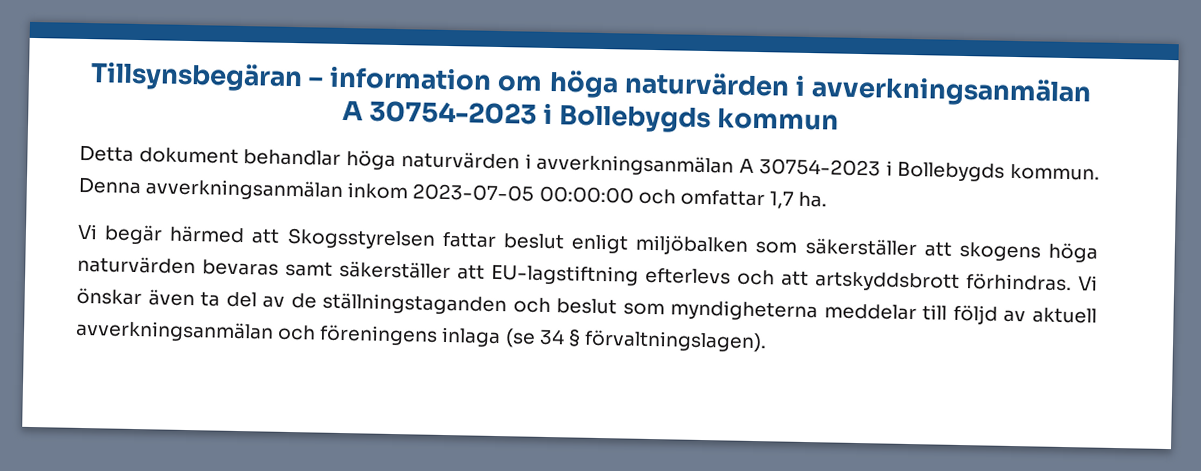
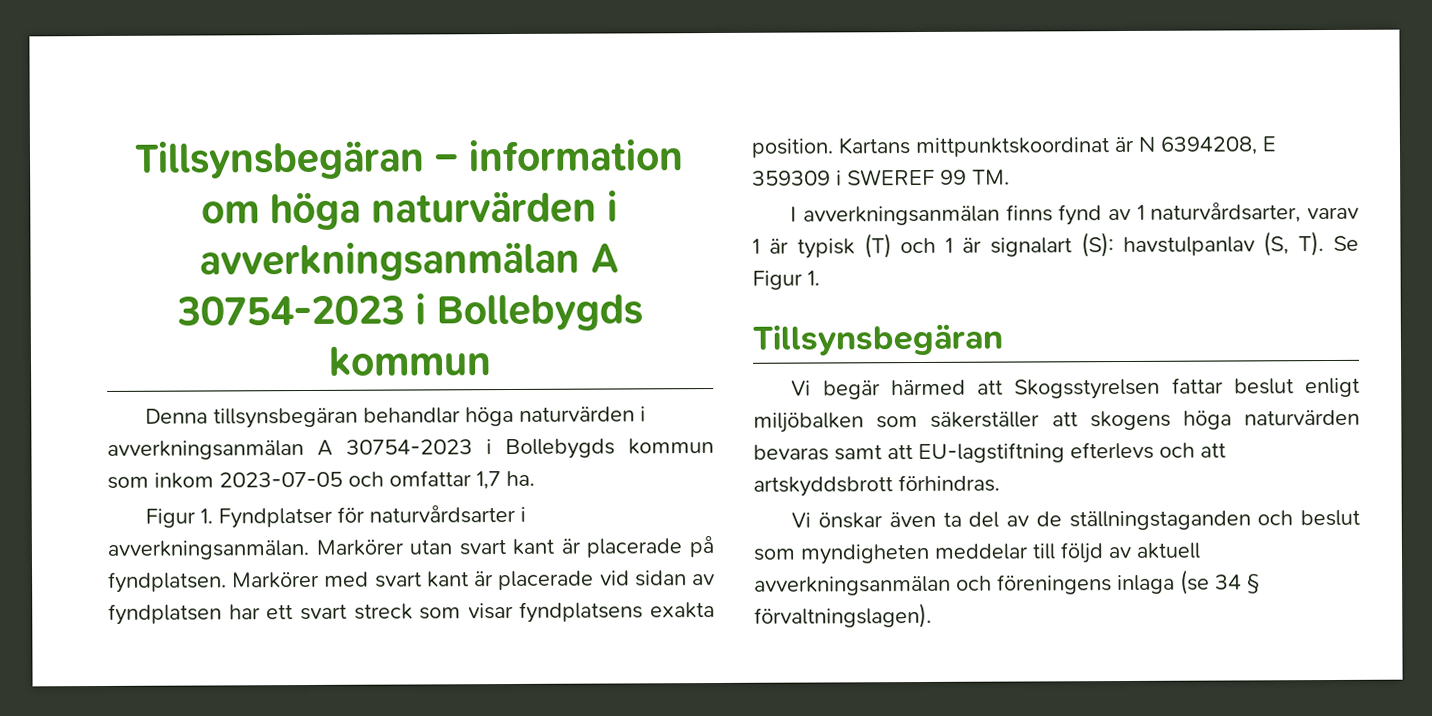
- Detta dokument behandlar höga naturvärden i avverkningsanmälan A 30754-2023 i Bollebygds kommun. Denna avverkningsanmälan inkom 2023-07-05 00:00:00 och omfattar 1,7 ha.
+ Denna tillsynsbegäran behandlar höga naturvärden i avverkningsanmälan A 30754-2023 i Bollebygds kommun som inkom 2023-07-05 och omfattar 1,7 ha.
+ Figur 1. Fyndplatser för naturvårdsarter i avverkningsanmälan. Markörer utan svart kant är placerade på fyndplatsen. Markörer med svart kant är placerade vid sidan av fyndplatsen har ett svart streck som visar fyndplatsens exakta position. Kartans mittpunktskoordinat är N 6394208, E 359309 i SWEREF 99 TM.
+ I avverkningsanmälan finns fynd av 1 naturvårdsarter, varav 1 är typisk (T) och 1 är signalart (S): havstulpanlav (S, T). Se Figur 1.
+ Tillsynsbegäran
- Vi begär härmed att Skogsstyrelsen fattar beslut enligt miljöbalken som säkerställer att skogens höga naturvärden bevaras samt säkerställer att EU-lagstiftning efterlevs och att artskyddsbrott förhindras. Vi önskar även ta del av de ställningstaganden och beslut som myndigheterna meddelar till följd av aktuell avverkningsanmälan och föreningens inlaga (se 34 § förvaltningslagen).
+ Vi begär härmed att Skogsstyrelsen fattar beslut enligt miljöbalken som säkerställer att skogens höga naturvärden bevaras samt att EU-lagstiftning efterlevs och att artskyddsbrott förhindras.
+ Vi önskar även ta del av de ställningstaganden och beslut som myndigheten meddelar till följd av aktuell avverkningsanmälan och föreningens inlaga (se 34 § förvaltningslagen).

